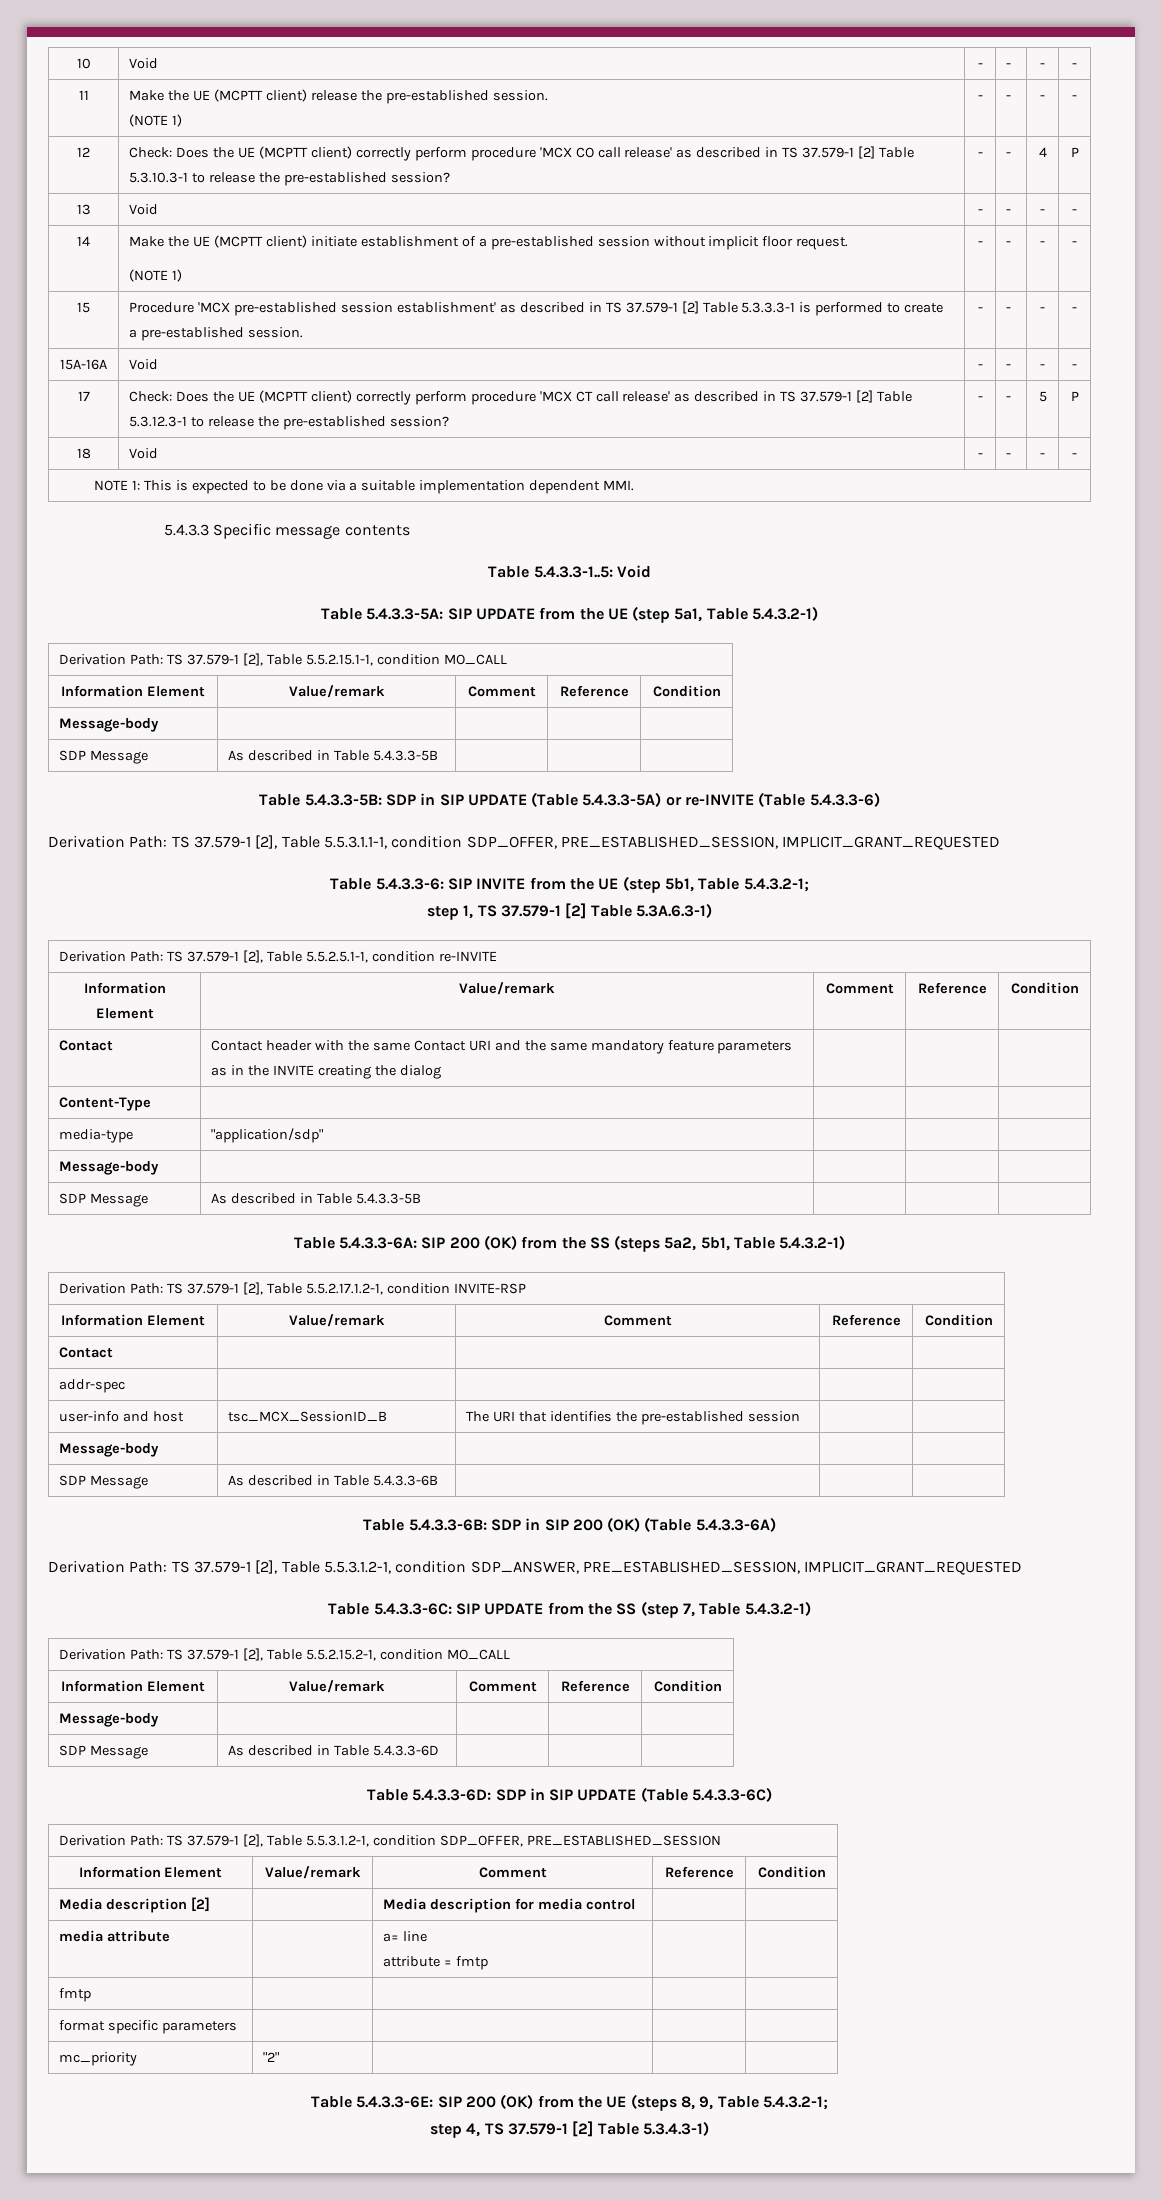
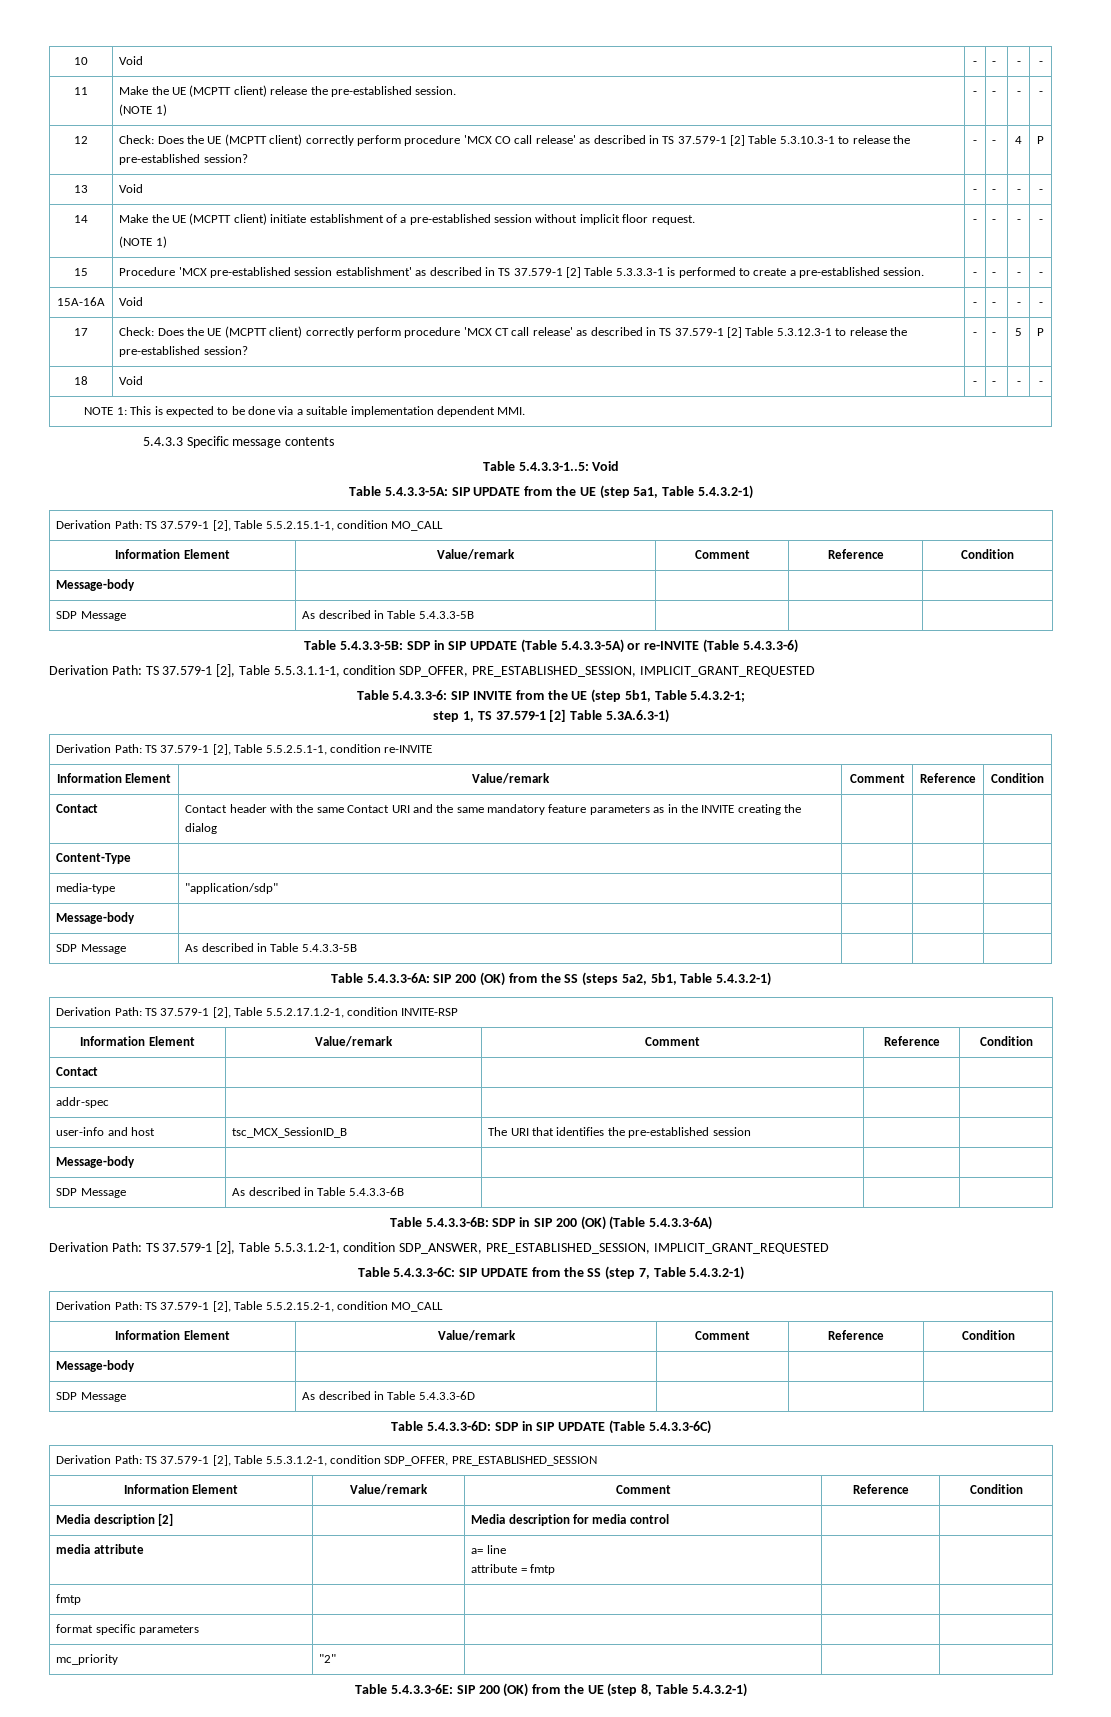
- Table 5.4.3.3-6E: SIP 200 (OK) from the UE (steps 8, 9, Table 5.4.3.2-1;
- step 4, TS 37.579-1 [2] Table 5.3.4.3-1)
+ Table 5.4.3.3-6E: SIP 200 (OK) from the UE (step 8, Table 5.4.3.2-1)

